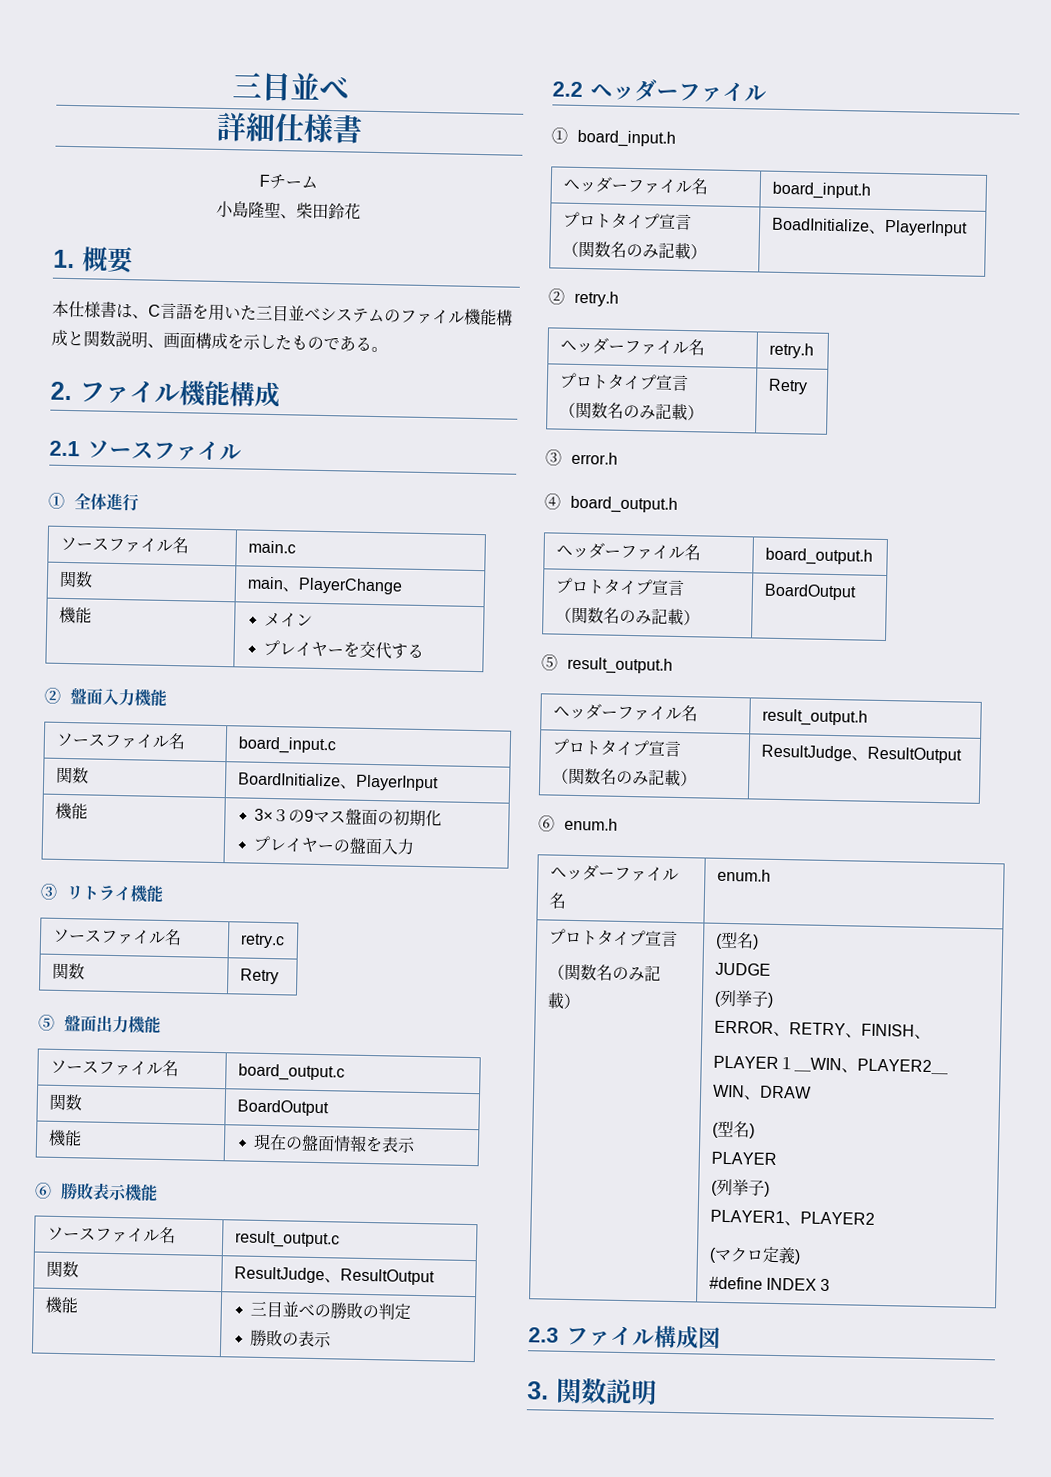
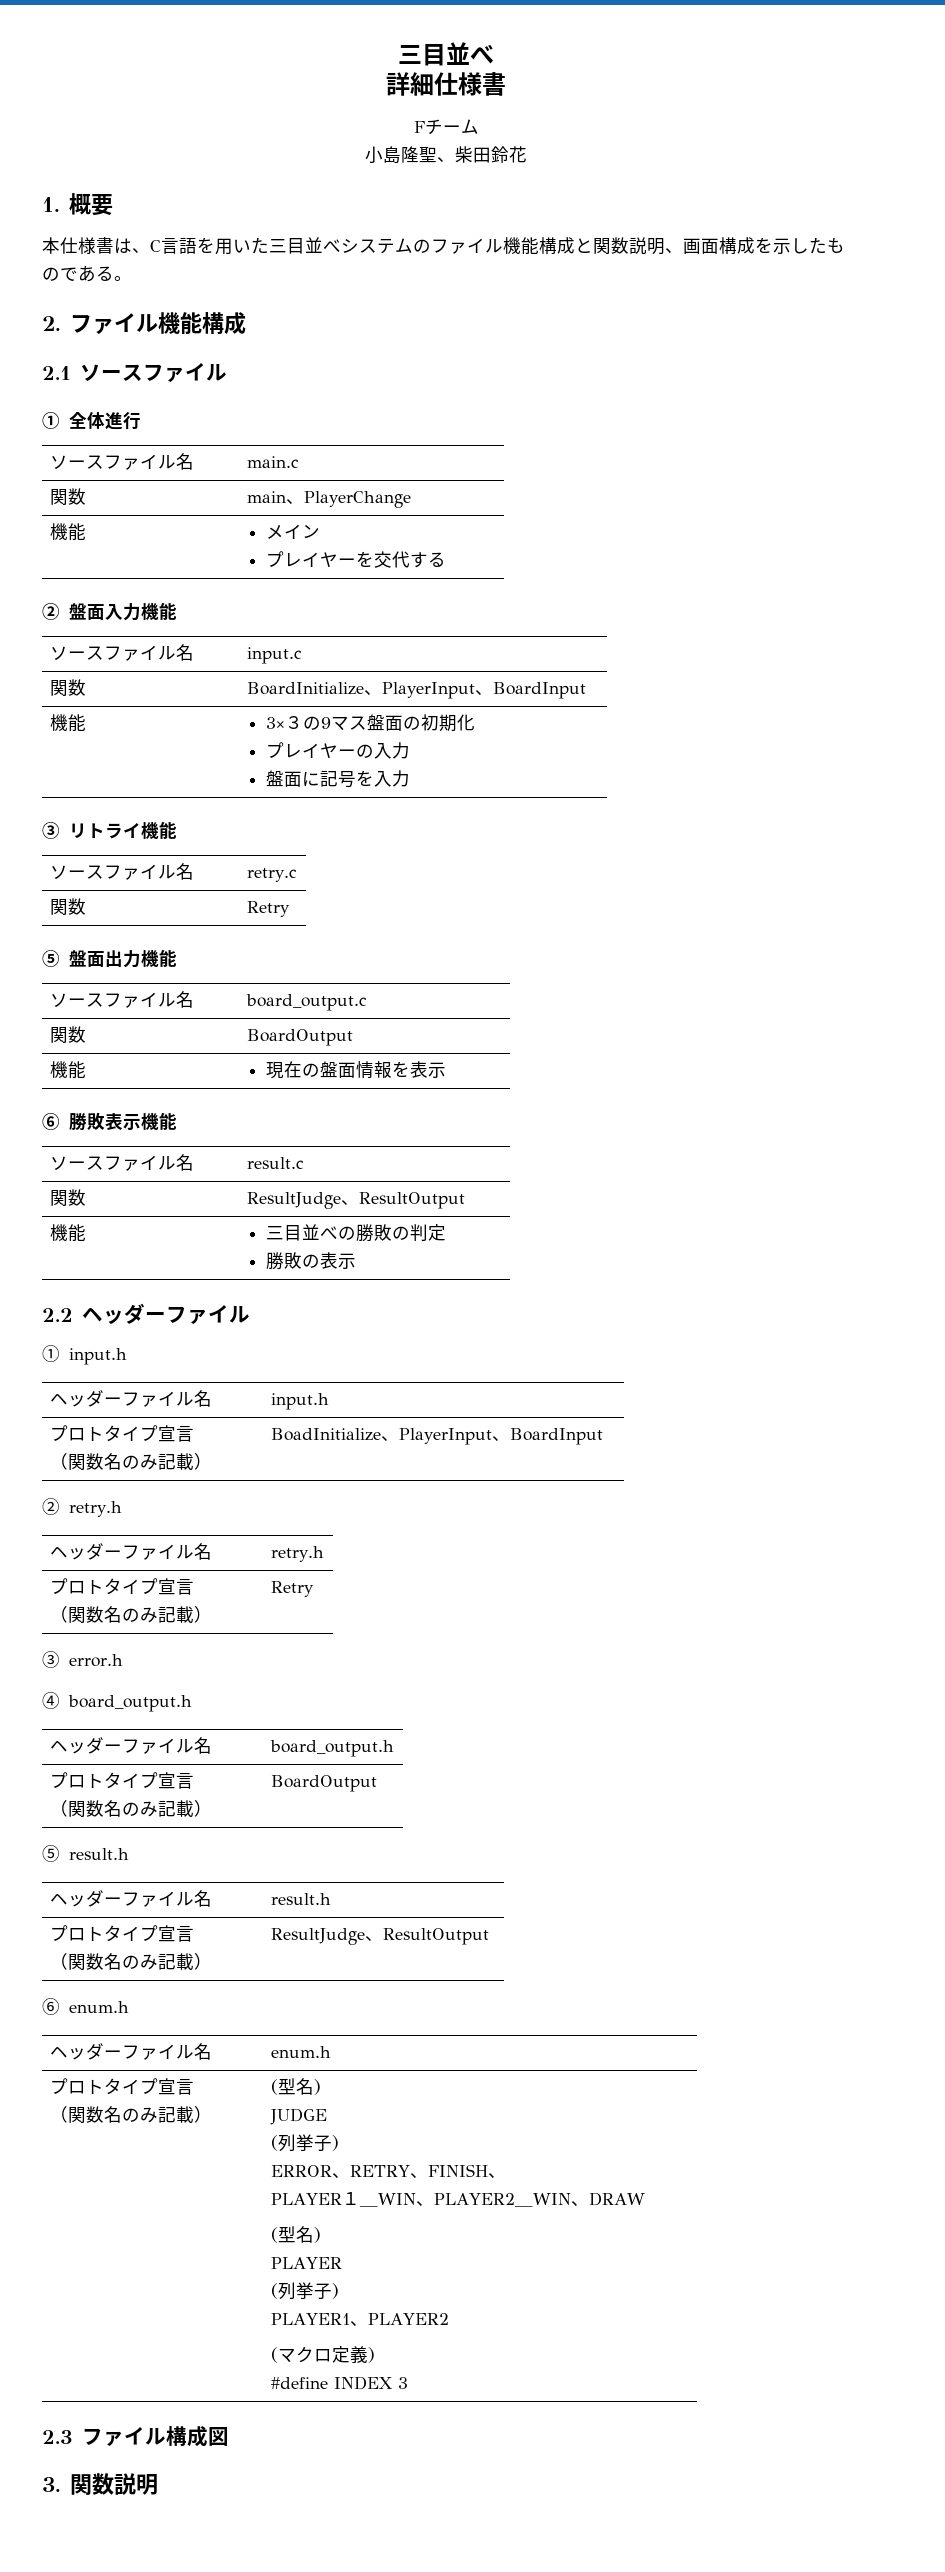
- ソースファイル名 | board_input.c
+ ソースファイル名 | input.c
- 関数 | BoardInitialize、PlayerInput
+ 関数 | BoardInitialize、PlayerInput、BoardInput
  機能 | 3×３の9マス盤面の初期化
- プレイヤーの盤面入力
+ プレイヤーの入力
+ 盤面に記号を入力
- ソースファイル名 | result_output.c
+ ソースファイル名 | result.c
  2.2ヘッダーファイル
- ① board_input.h
- ヘッダーファイル名 | board_input.h
+ ① input.h
+ ヘッダーファイル名 | input.h
  プロトタイプ宣言
- （関数名のみ記載） | BoadInitialize、PlayerInput
+ （関数名のみ記載） | BoadInitialize、PlayerInput、BoardInput
- ⑤ result_output.h
- ヘッダーファイル名 | result_output.h
+ ⑤ result.h
+ ヘッダーファイル名 | result.h

